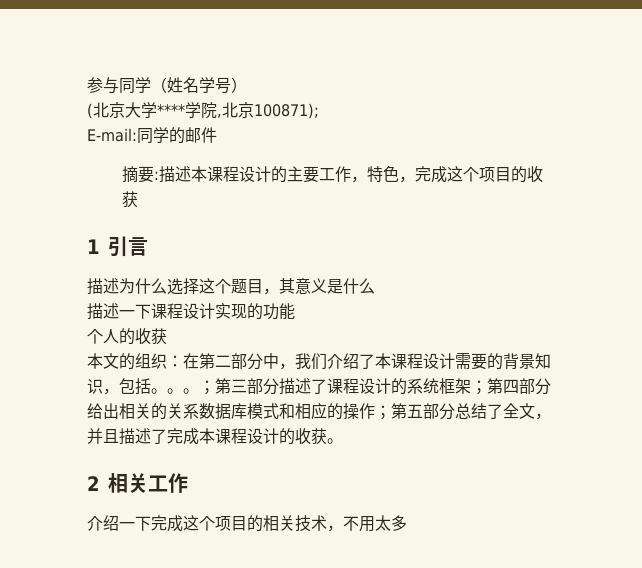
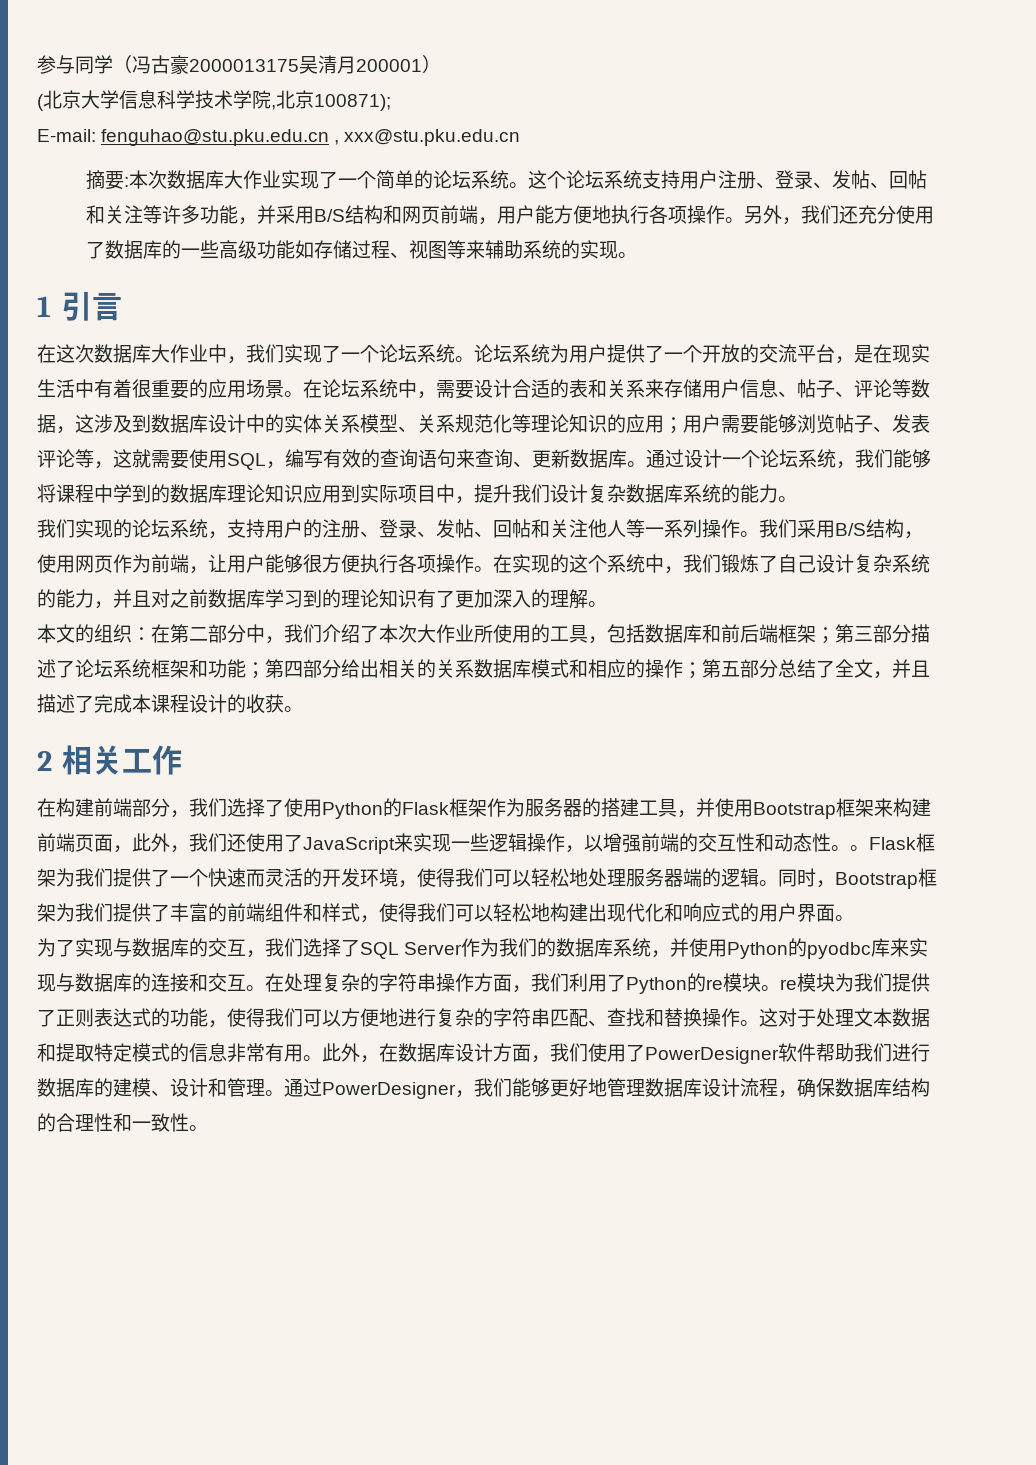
- 参与同学（姓名学号）
+ 参与同学（冯古豪2000013175吴清月200001）
- (北京大学****学院,北京100871);
+ (北京大学信息科学技术学院,北京100871);
- E-mail:同学的邮件
+ E-mail: fenguhao@stu.pku.edu.cn , xxx@stu.pku.edu.cn
- 摘要:描述本课程设计的主要工作，特色，完成这个项目的收获
+ 摘要:本次数据库大作业实现了一个简单的论坛系统。这个论坛系统支持用户注册、登录、发帖、回帖和关注等许多功能，并采用B/S结构和网页前端，用户能方便地执行各项操作。另外，我们还充分使用了数据库的一些高级功能如存储过程、视图等来辅助系统的实现。
  1引言
- 描述为什么选择这个题目，其意义是什么
- 描述一下课程设计实现的功能
- 个人的收获
+ 在这次数据库大作业中，我们实现了一个论坛系统。论坛系统为用户提供了一个开放的交流平台，是在现实生活中有着很重要的应用场景。在论坛系统中，需要设计合适的表和关系来存储用户信息、帖子、评论等数据，这涉及到数据库设计中的实体关系模型、关系规范化等理论知识的应用；用户需要能够浏览帖子、发表评论等，这就需要使用SQL，编写有效的查询语句来查询、更新数据库。通过设计一个论坛系统，我们能够将课程中学到的数据库理论知识应用到实际项目中，提升我们设计复杂数据库系统的能力。
+ 我们实现的论坛系统，支持用户的注册、登录、发帖、回帖和关注他人等一系列操作。我们采用B/S结构，使用网页作为前端，让用户能够很方便执行各项操作。在实现的这个系统中，我们锻炼了自己设计复杂系统的能力，并且对之前数据库学习到的理论知识有了更加深入的理解。
- 本文的组织：在第二部分中，我们介绍了本课程设计需要的背景知识，包括。。。；第三部分描述了课程设计的系统框架；第四部分给出相关的关系数据库模式和相应的操作；第五部分总结了全文，并且描述了完成本课程设计的收获。
+ 本文的组织：在第二部分中，我们介绍了本次大作业所使用的工具，包括数据库和前后端框架；第三部分描述了论坛系统框架和功能；第四部分给出相关的关系数据库模式和相应的操作；第五部分总结了全文，并且描述了完成本课程设计的收获。
- 介绍一下完成这个项目的相关技术，不用太多
+ 在构建前端部分，我们选择了使用Python的Flask框架作为服务器的搭建工具，并使用Bootstrap框架来构建前端页面，此外，我们还使用了JavaScript来实现一些逻辑操作，以增强前端的交互性和动态性。。Flask框架为我们提供了一个快速而灵活的开发环境，使得我们可以轻松地处理服务器端的逻辑。同时，Bootstrap框架为我们提供了丰富的前端组件和样式，使得我们可以轻松地构建出现代化和响应式的用户界面。
+ 为了实现与数据库的交互，我们选择了SQL Server作为我们的数据库系统，并使用Python的pyodbc库来实现与数据库的连接和交互。在处理复杂的字符串操作方面，我们利用了Python的re模块。re模块为我们提供了正则表达式的功能，使得我们可以方便地进行复杂的字符串匹配、查找和替换操作。这对于处理文本数据和提取特定模式的信息非常有用。此外，在数据库设计方面，我们使用了PowerDesigner软件帮助我们进行数据库的建模、设计和管理。通过PowerDesigner，我们能够更好地管理数据库设计流程，确保数据库结构的合理性和一致性。

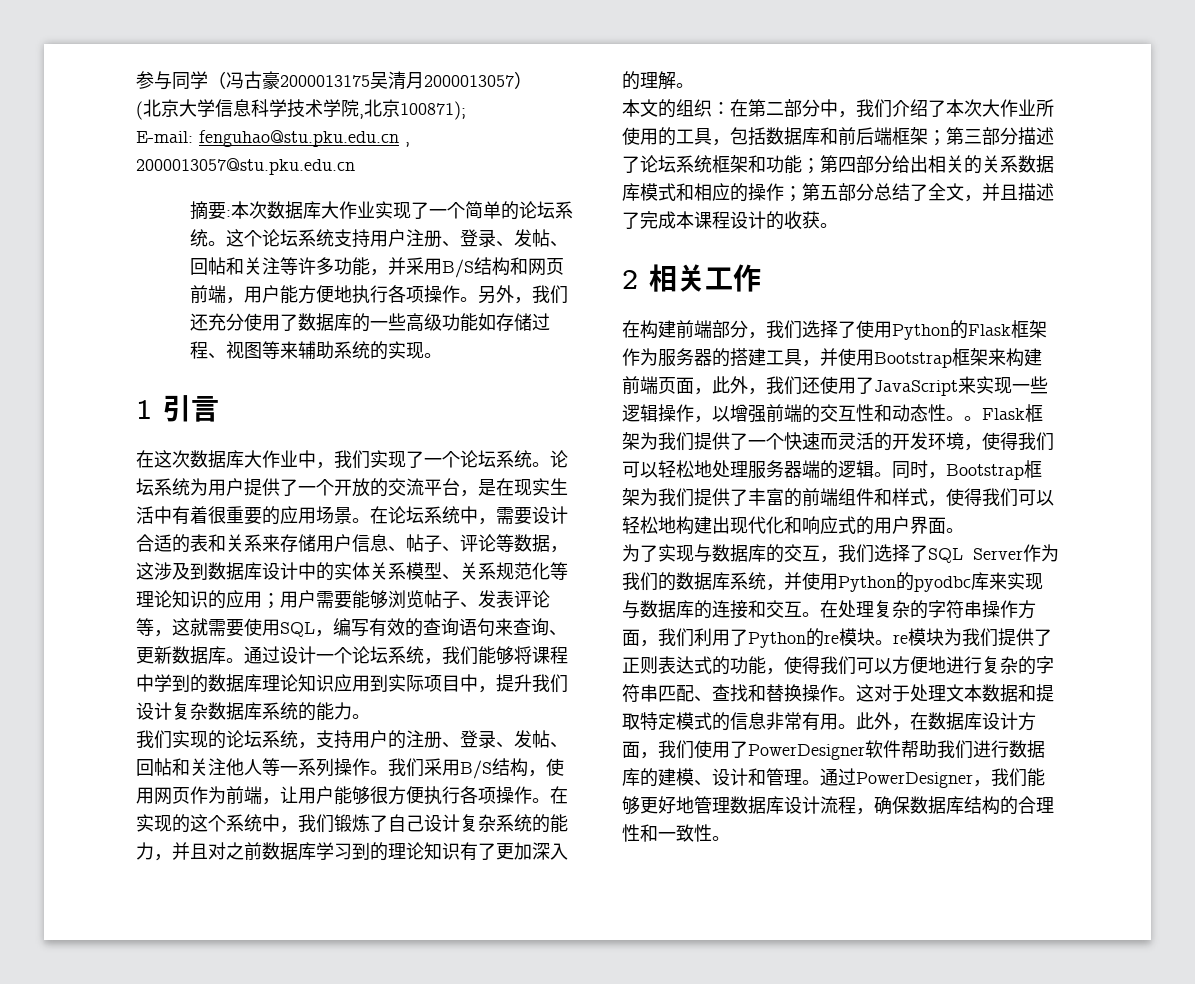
- 参与同学（冯古豪2000013175吴清月200001）
+ 参与同学（冯古豪2000013175吴清月2000013057）
- E-mail: fenguhao@stu.pku.edu.cn , xxx@stu.pku.edu.cn
+ E-mail: fenguhao@stu.pku.edu.cn , 2000013057@stu.pku.edu.cn

